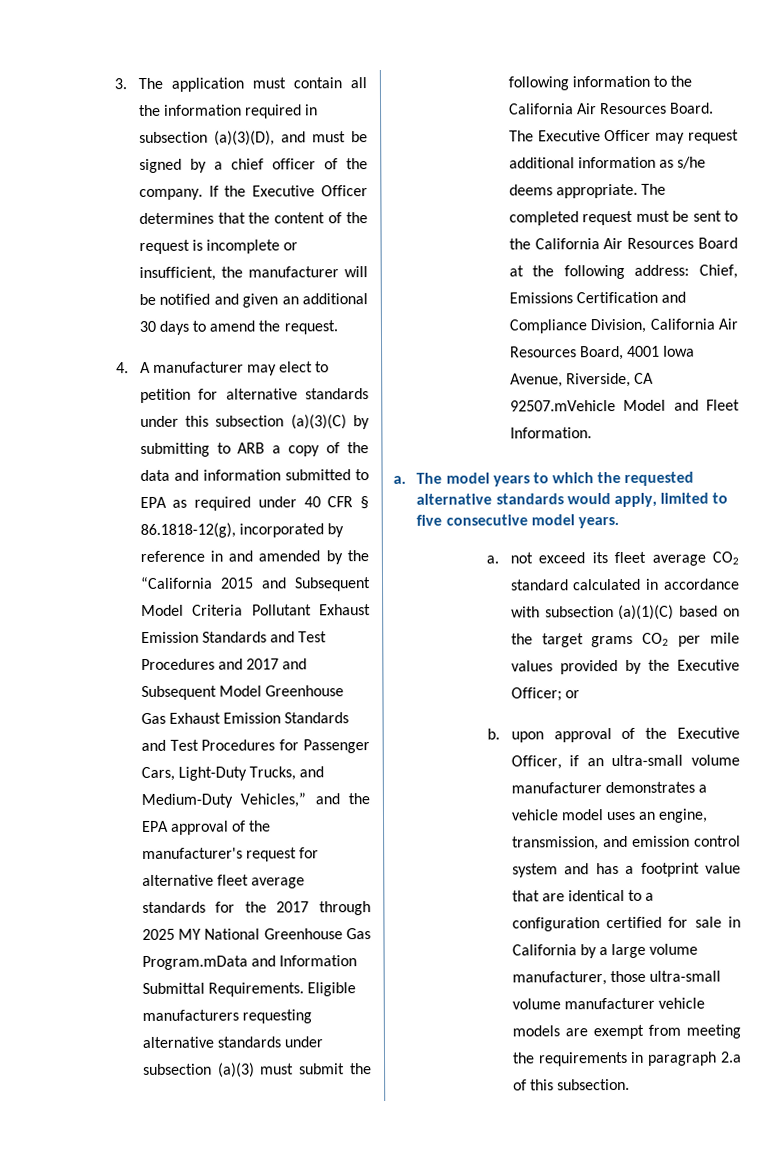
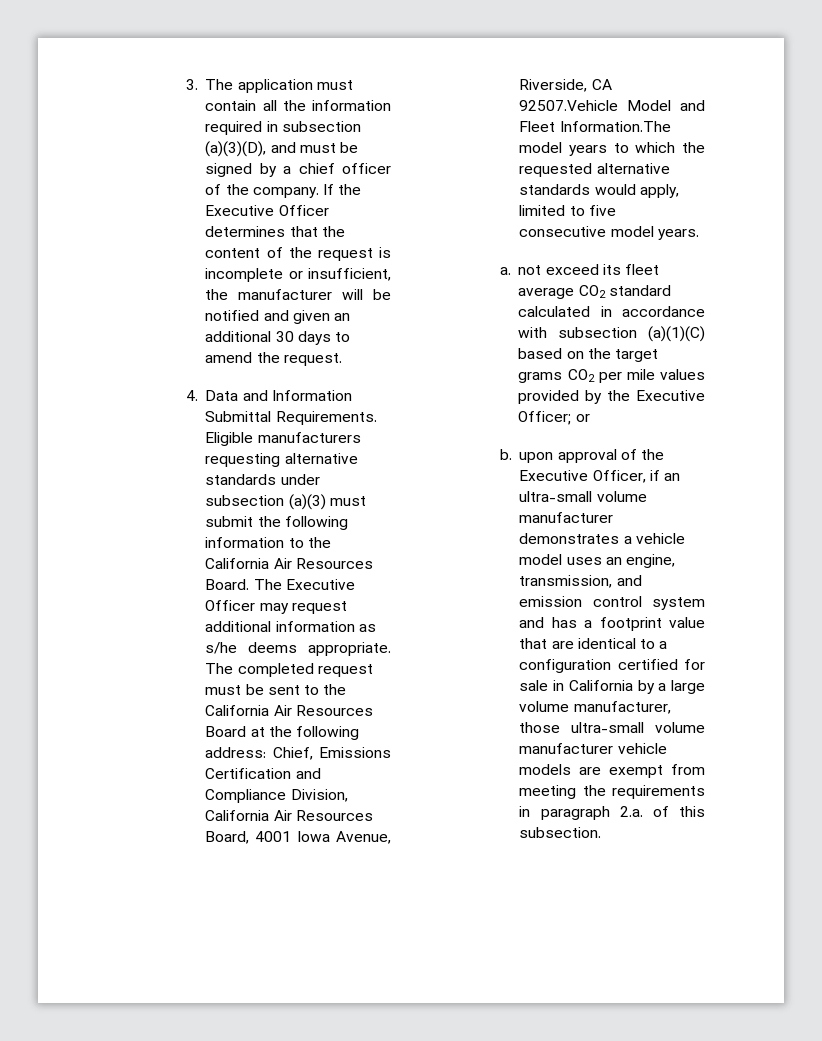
- 4. A manufacturer may elect to petition for alternative standards under this subsection (a)(3)(C) by submitting to ARB a copy of the data and information submitted to EPA as required under 40 CFR § 86.1818-12(g), incorporated by reference in and amended by the “California 2015 and Subsequent Model Criteria Pollutant Exhaust Emission Standards and Test Procedures and 2017 and Subsequent Model Greenhouse Gas Exhaust Emission Standards and Test Procedures for Passenger Cars, Light-Duty Trucks, and Medium-Duty Vehicles,” and the EPA approval of the manufacturer's request for alternative fleet average standards for the 2017 through 2025 MY National Greenhouse Gas Program.mData and Information Submittal Requirements.
+ 4. Data and Information Submittal Requirements.
- The completed request must be sent to the California Air Resources Board at the following address: Chief, Emissions Certification and Compliance Division, California Air Resources Board, 4001 Iowa Avenue, Riverside, CA 92507.mVehicle Model and Fleet Information.
- a. The model years to which the requested alternative standards would apply, limited to five consecutive model years.
+ The completed request must be sent to the California Air Resources Board at the following address: Chief, Emissions Certification and Compliance Division, California Air Resources Board, 4001 Iowa Avenue, Riverside, CA 92507.Vehicle Model and Fleet Information.The model years to which the requested alternative standards would apply, limited to five consecutive model years.
- b. upon approval of the Executive Officer, if an ultra-small volume manufacturer demonstrates a vehicle model uses an engine, transmission, and emission control system and has a footprint value that are identical to a configuration certified for sale in California by a large volume manufacturer, those ultra-small volume manufacturer vehicle models are exempt from meeting the requirements in paragraph 2.a of this subsection.
+ b. upon approval of the Executive Officer, if an ultra-small volume manufacturer demonstrates a vehicle model uses an engine, transmission, and emission control system and has a footprint value that are identical to a configuration certified for sale in California by a large volume manufacturer, those ultra-small volume manufacturer vehicle models are exempt from meeting the requirements in paragraph 2.a. of this subsection.

